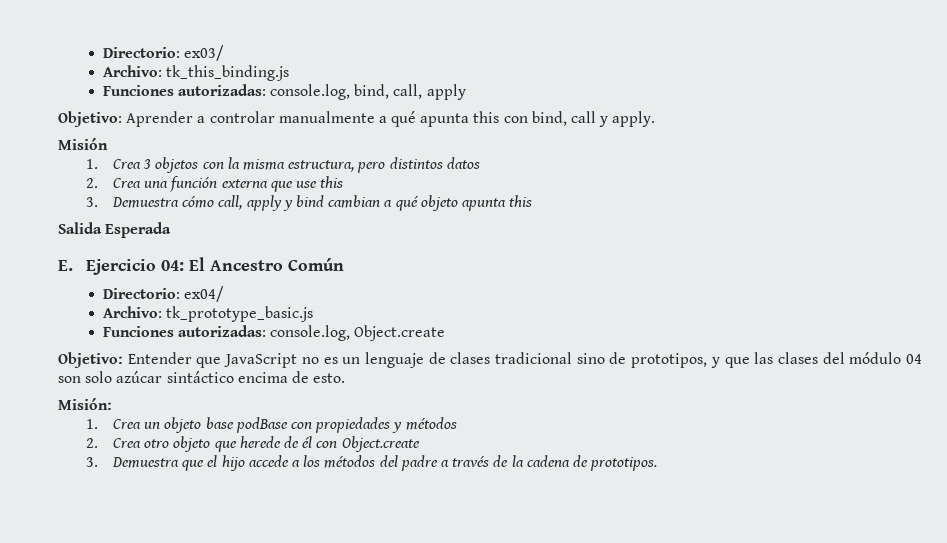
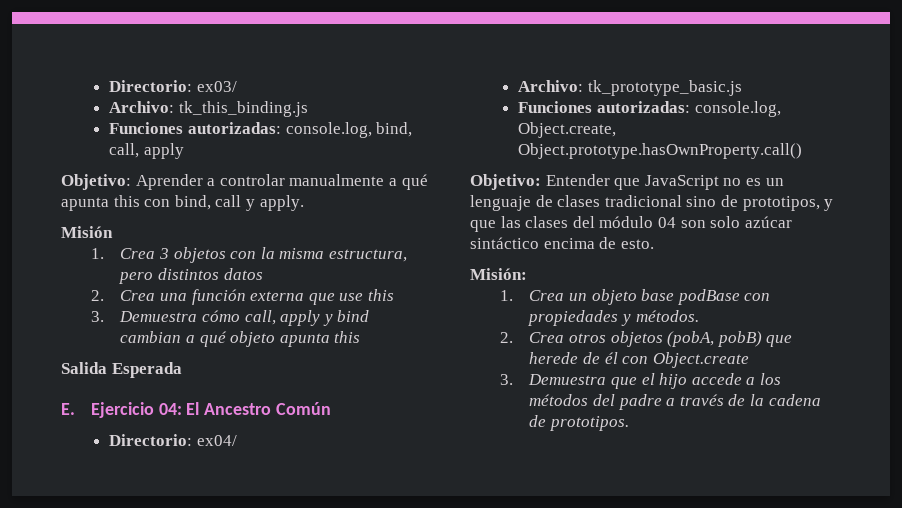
- Funciones autorizadas: console.log, Object.create
+ Funciones autorizadas: console.log, Object.create, Object.prototype.hasOwnProperty.call()
- 1. Crea un objeto base podBase con propiedades y métodos
- 2. Crea otro objeto que herede de él con Object.create
+ 1. Crea un objeto base podBase con propiedades y métodos.
+ 2. Crea otros objetos (pobA, pobB) que herede de él con Object.create

